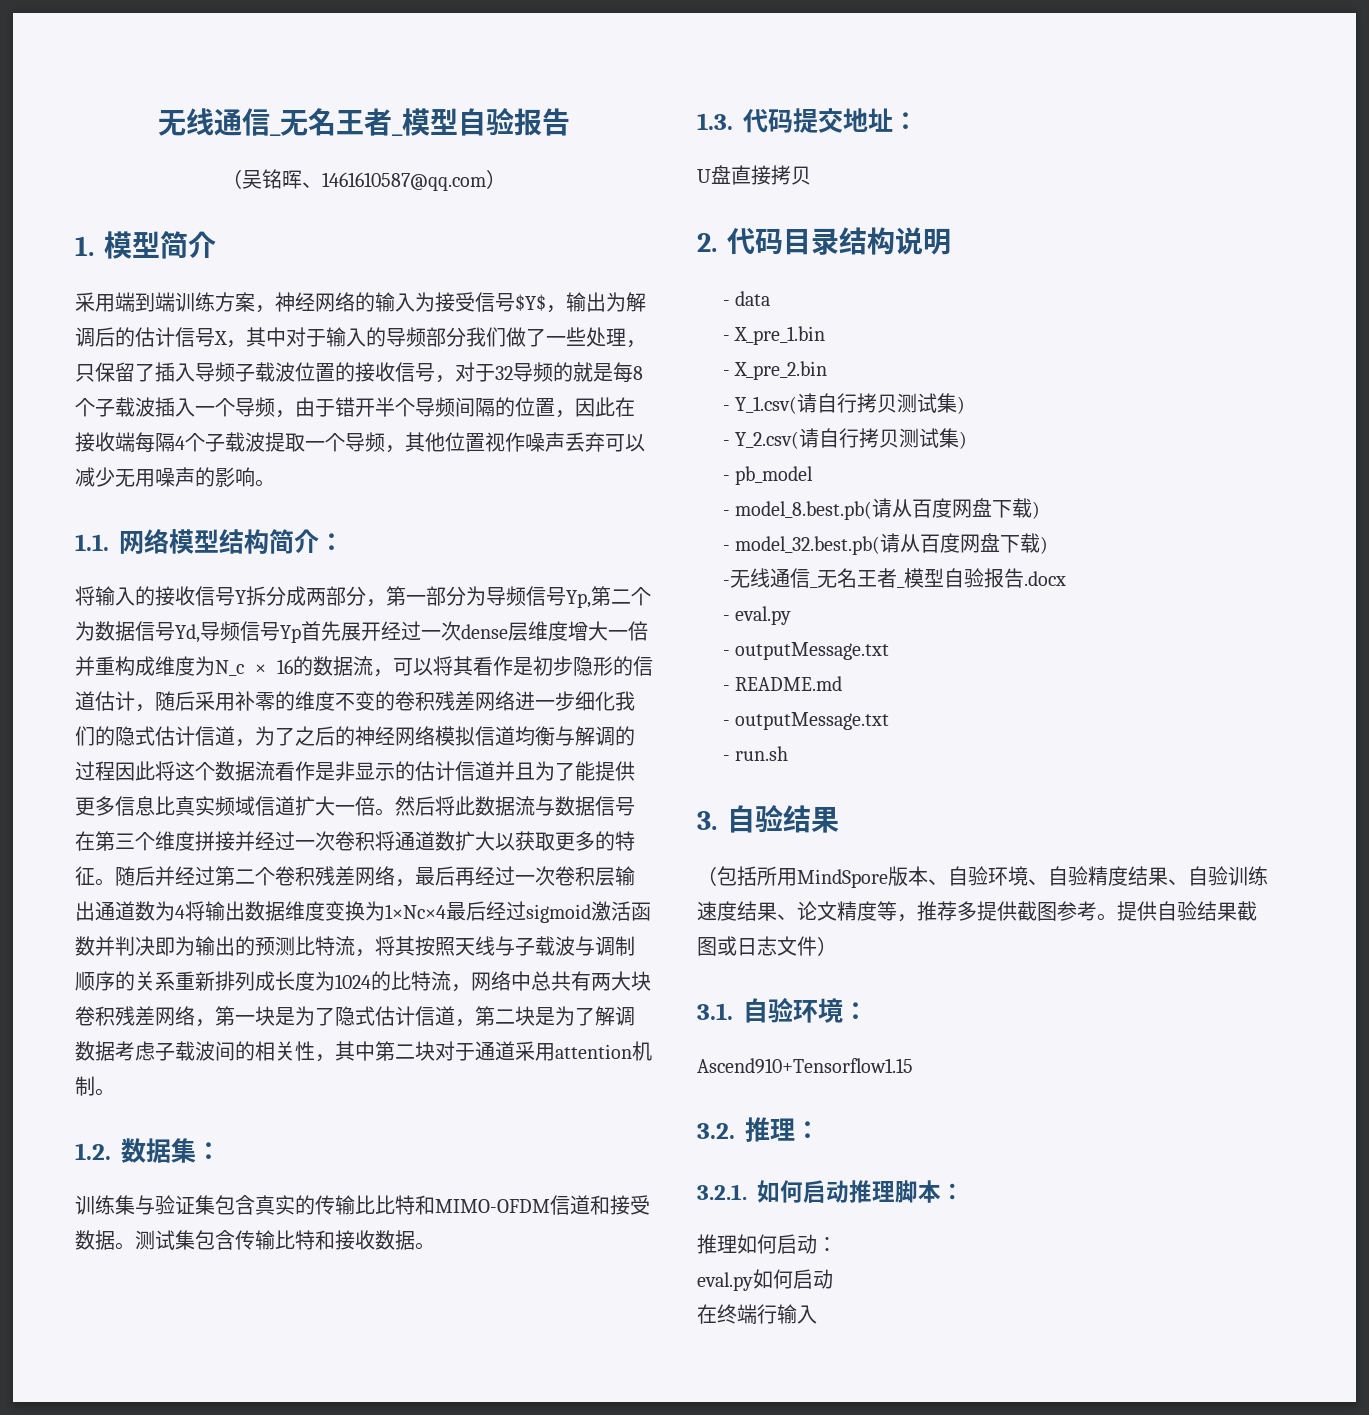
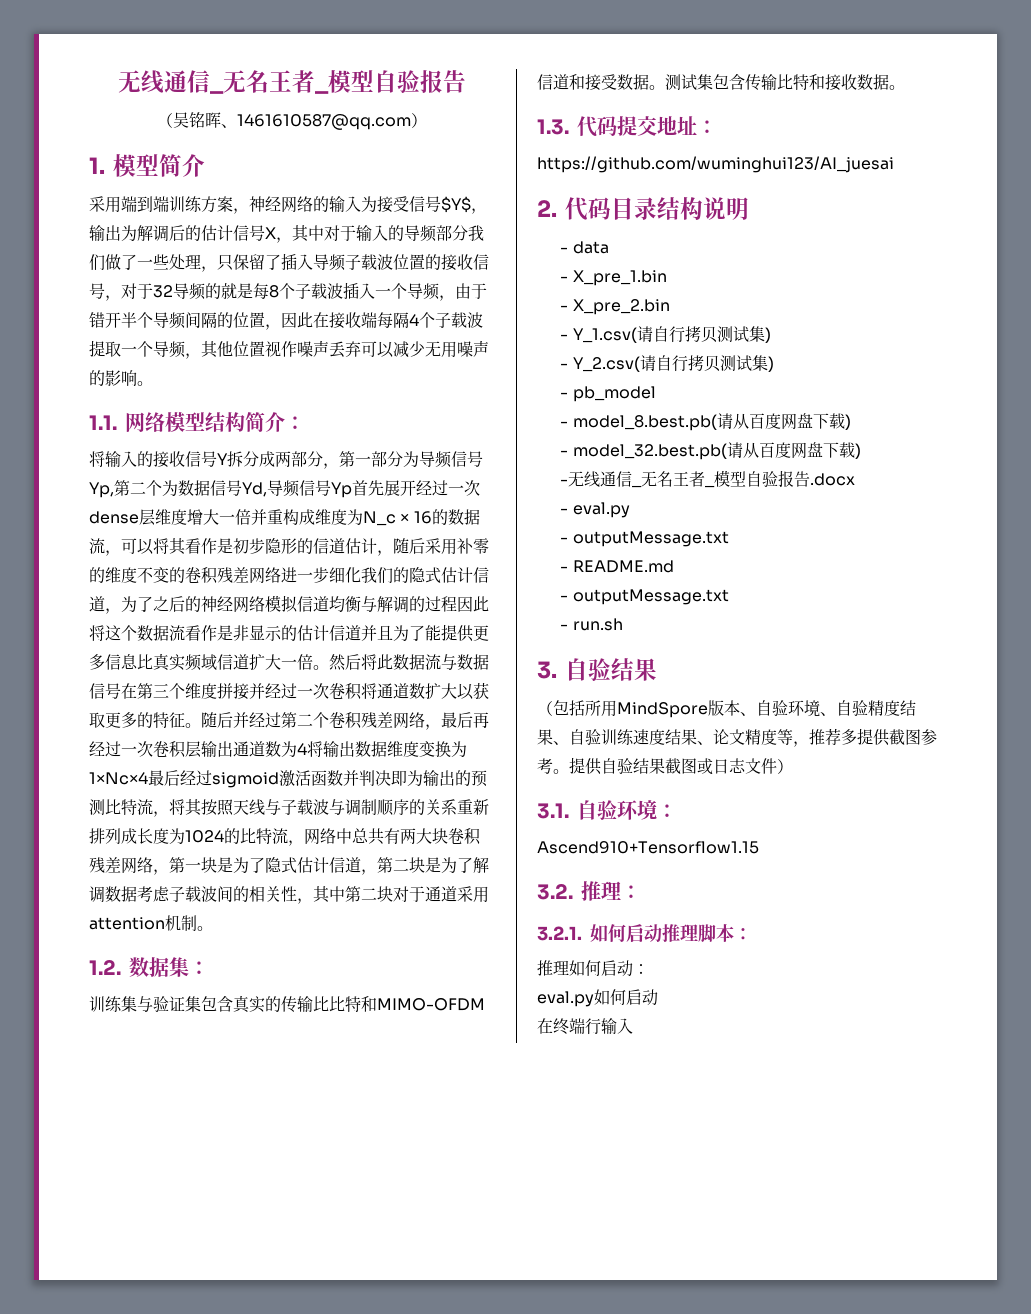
- U盘直接拷贝
+ https://github.com/wuminghui123/AI_juesai

